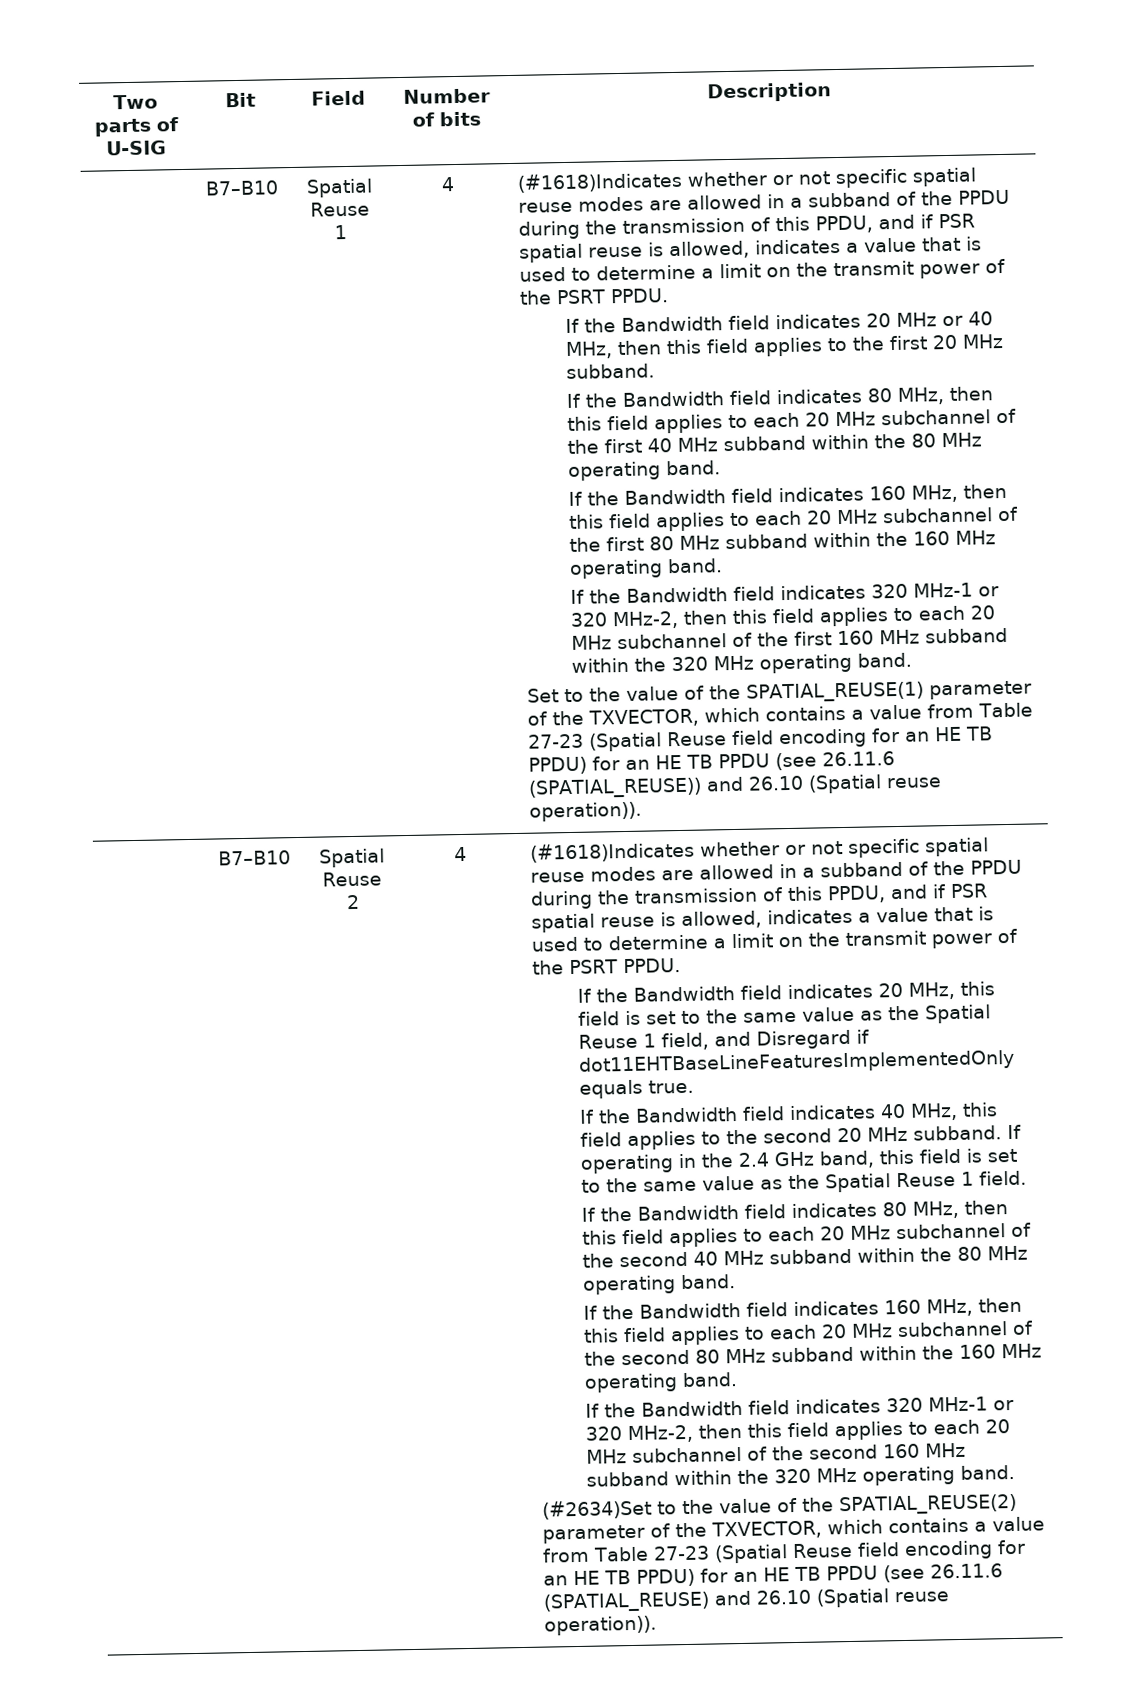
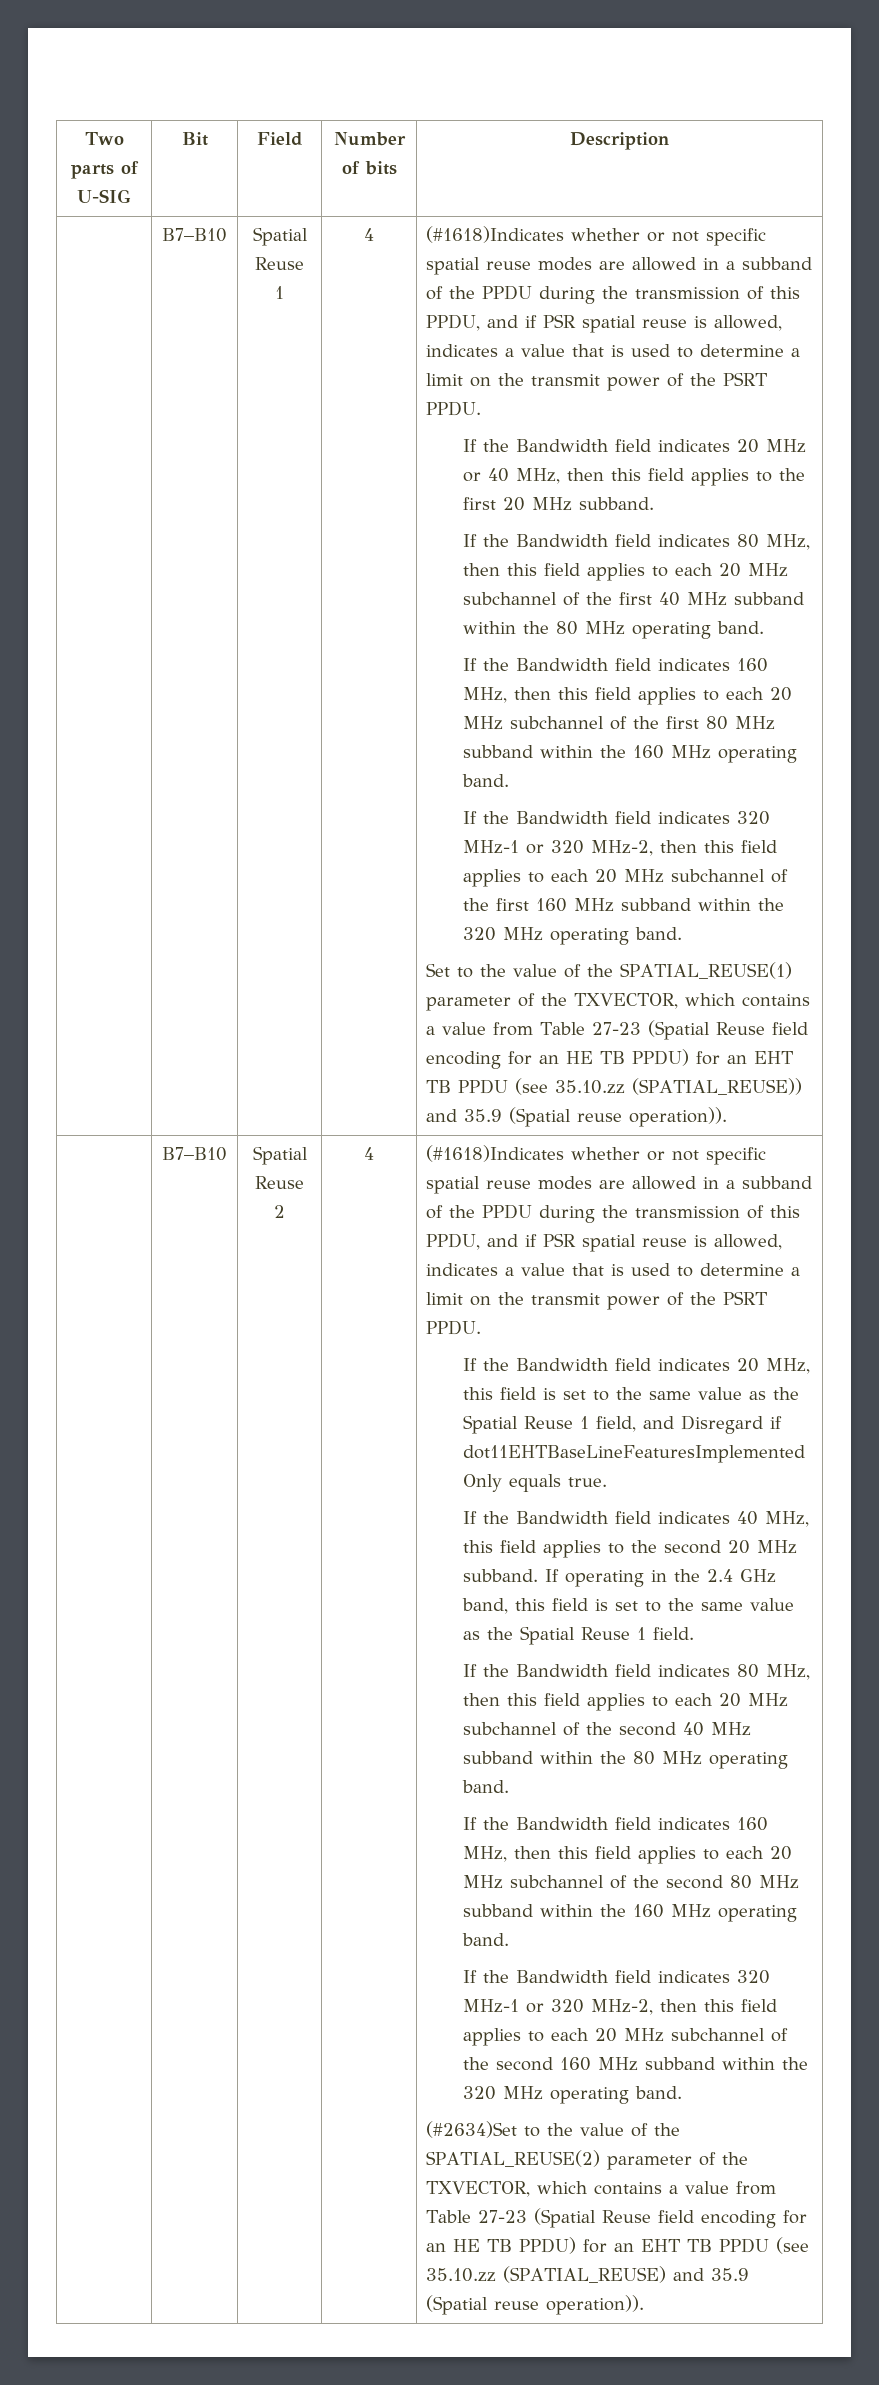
- Set to the value of the SPATIAL_REUSE(1) parameter of the TXVECTOR, which contains a value from Table 27-23 (Spatial Reuse field encoding for an HE TB PPDU) for an HE TB PPDU (see 26.11.6 (SPATIAL_REUSE)) and 26.10 (Spatial reuse operation)).
+ Set to the value of the SPATIAL_REUSE(1) parameter of the TXVECTOR, which contains a value from Table 27-23 (Spatial Reuse field encoding for an HE TB PPDU) for an EHT TB PPDU (see 35.10.zz (SPATIAL_REUSE)) and 35.9 (Spatial reuse operation)).
- (#2634)Set to the value of the SPATIAL_REUSE(2) parameter of the TXVECTOR, which contains a value from Table 27-23 (Spatial Reuse field encoding for an HE TB PPDU) for an HE TB PPDU (see 26.11.6 (SPATIAL_REUSE) and 26.10 (Spatial reuse operation)).
+ (#2634)Set to the value of the SPATIAL_REUSE(2) parameter of the TXVECTOR, which contains a value from Table 27-23 (Spatial Reuse field encoding for an HE TB PPDU) for an EHT TB PPDU (see 35.10.zz (SPATIAL_REUSE) and 35.9 (Spatial reuse operation)).

